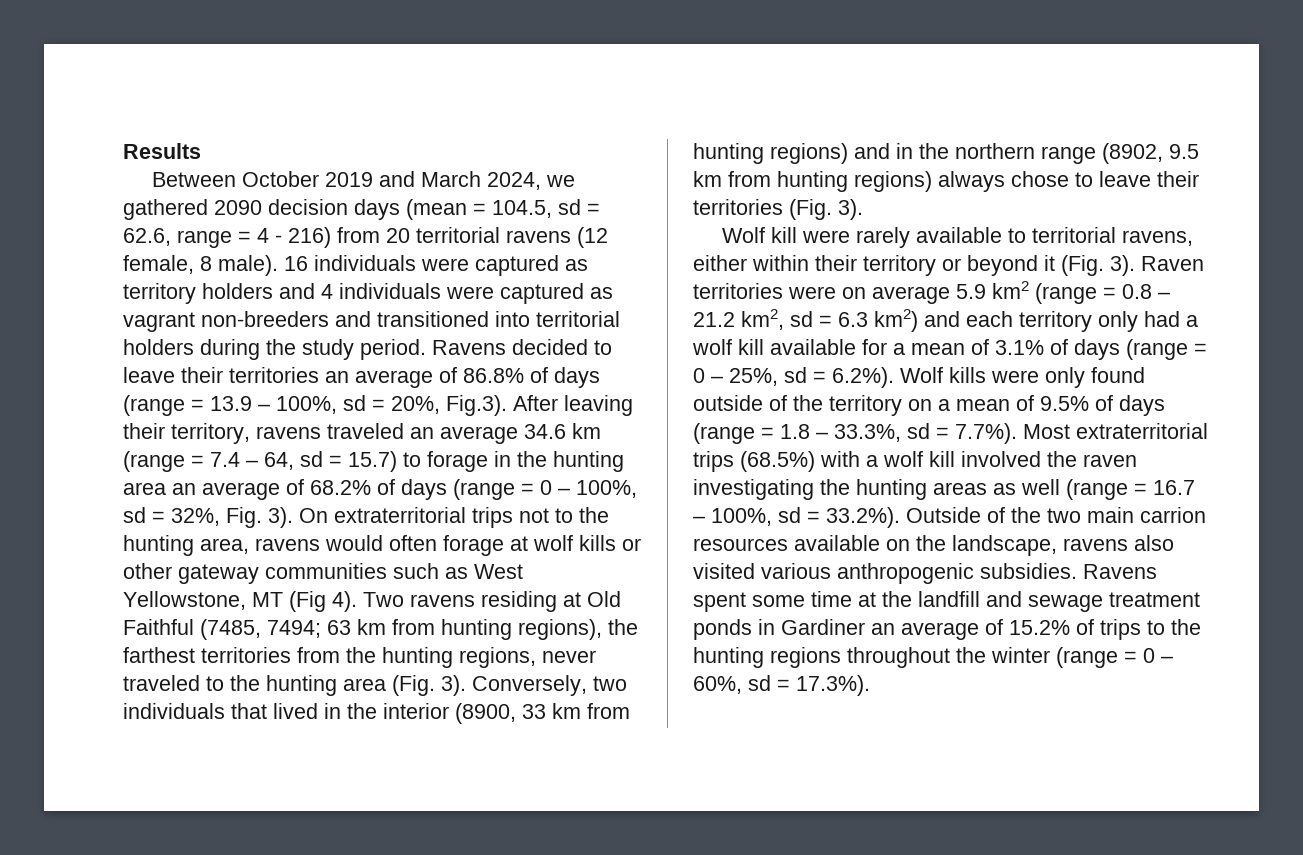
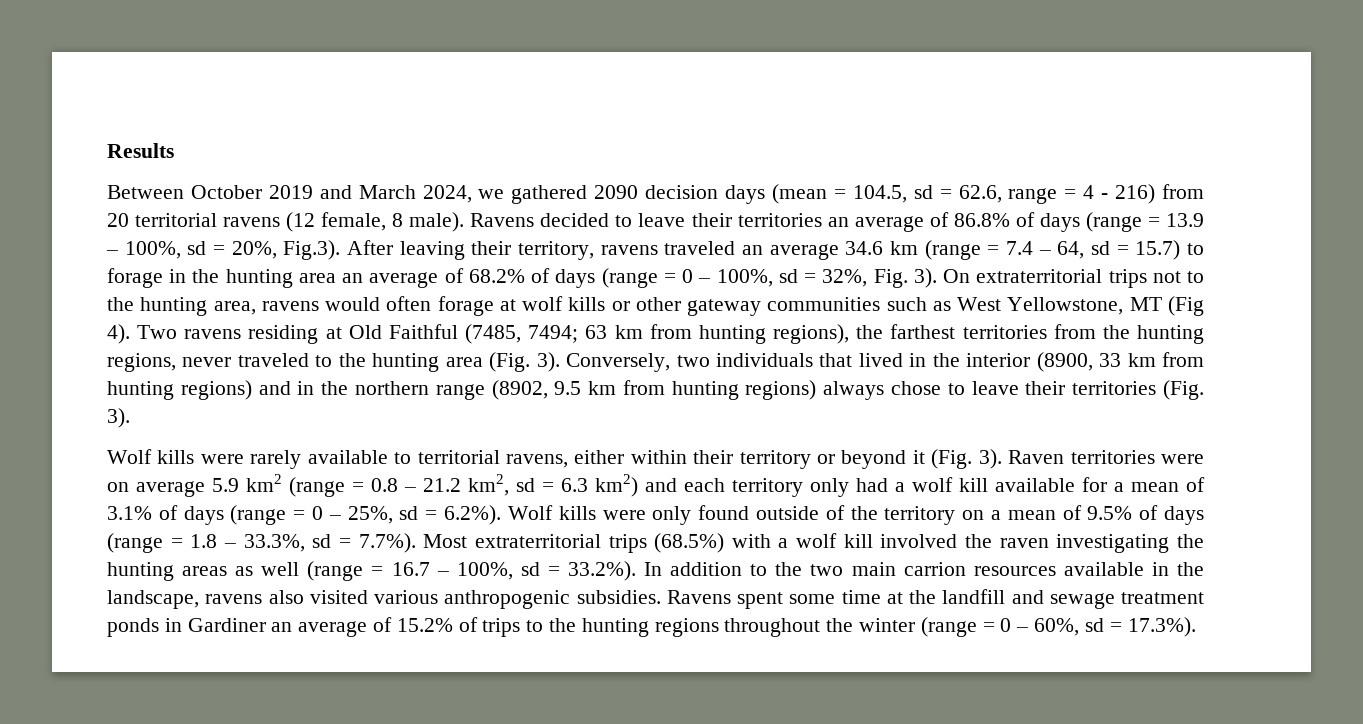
- 16 individuals were captured as territory holders and 4 individuals were captured as vagrant non-breeders and transitioned into territorial holders during the study period.
- Wolf kill were rarely available to territorial ravens, either within their territory or beyond it (Fig. 3).
+ Wolf kills were rarely available to territorial ravens, either within their territory or beyond it (Fig. 3).
- Raven territories were on average 5.9 km2 (range = 0.8 – 21.2 km2, sd = 6.3 km2) and each territory only had a wolf kill available for a mean of 3.1% of days (range = 0 – 25%, sd = 6.2%). Wolf kills were only found outside of the territory on a mean of 9.5% of days (range = 1.8 – 33.3%, sd = 7.7%). Most extraterritorial trips (68.5%) with a wolf kill involved the raven investigating the hunting areas as well (range = 16.7 – 100%, sd = 33.2%). Outside of the two main carrion resources available on the landscape, ravens also visited various anthropogenic subsidies.
+ Raven territories were on average 5.9 km2 (range = 0.8 – 21.2 km2, sd = 6.3 km2) and each territory only had a wolf kill available for a mean of 3.1% of days (range = 0 – 25%, sd = 6.2%). Wolf kills were only found outside of the territory on a mean of 9.5% of days (range = 1.8 – 33.3%, sd = 7.7%). Most extraterritorial trips (68.5%) with a wolf kill involved the raven investigating the hunting areas as well (range = 16.7 – 100%, sd = 33.2%). In addition to the two main carrion resources available in the landscape, ravens also visited various anthropogenic subsidies.

